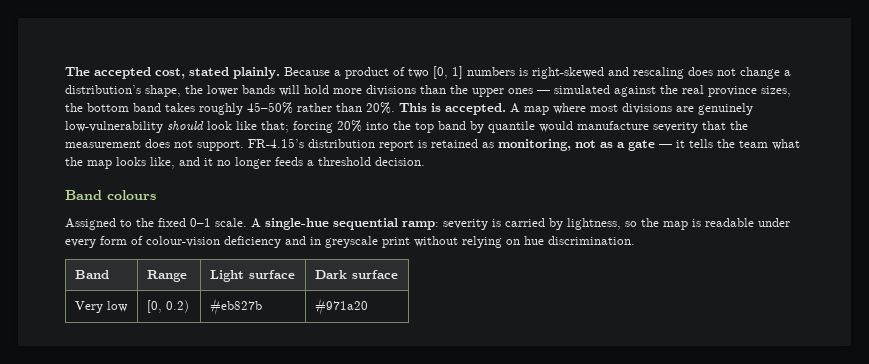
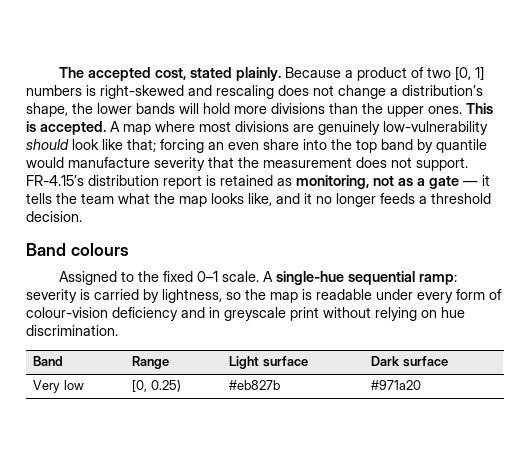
- Because a product of two [0, 1] numbers is right-skewed and rescaling does not change a distribution’s shape, the lower bands will hold more divisions than the upper ones — simulated against the real province sizes, the bottom band takes roughly 45–50% rather than 20%.
+ Because a product of two [0, 1] numbers is right-skewed and rescaling does not change a distribution’s shape, the lower bands will hold more divisions than the upper ones.
- A map where most divisions are genuinely low-vulnerability should look like that; forcing 20% into the top band by quantile would manufacture severity that the measurement does not support.
+ A map where most divisions are genuinely low-vulnerability should look like that; forcing an even share into the top band by quantile would manufacture severity that the measurement does not support.
- Very low | [0, 0.2) | #eb827b | #971a20
+ Very low | [0, 0.25) | #eb827b | #971a20

